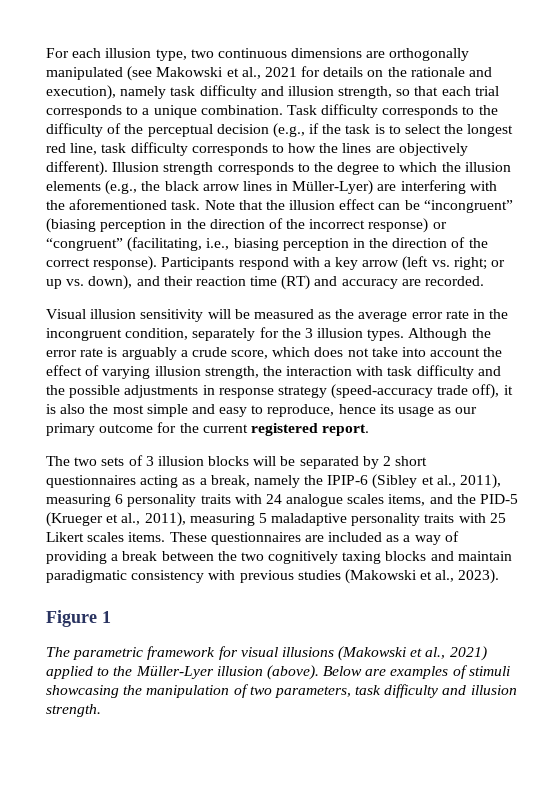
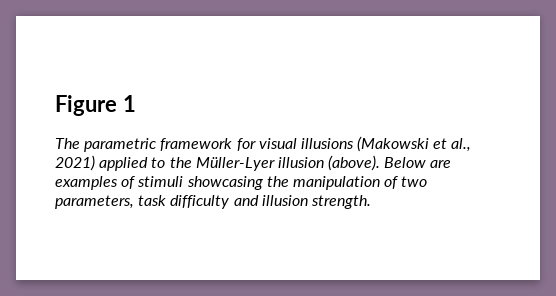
- For each illusion type, two continuous dimensions are orthogonally manipulated (see Makowski et al., 2021 for details on the rationale and execution), namely task difficulty and illusion strength, so that each trial corresponds to a unique combination. Task difficulty corresponds to the difficulty of the perceptual decision (e.g., if the task is to select the longest red line, task difficulty corresponds to how the lines are objectively different). Illusion strength corresponds to the degree to which the illusion elements (e.g., the black arrow lines in Müller-Lyer) are interfering with the aforementioned task. Note that the illusion effect can be “incongruent” (biasing perception in the direction of the incorrect response) or “congruent” (facilitating, i.e., biasing perception in the direction of the correct response). Participants respond with a key arrow (left vs. right; or up vs. down), and their reaction time (RT) and accuracy are recorded.
- Visual illusion sensitivity will be measured as the average error rate in the incongruent condition, separately for the 3 illusion types. Although the error rate is arguably a crude score, which does not take into account the effect of varying illusion strength, the interaction with task difficulty and the possible adjustments in response strategy (speed-accuracy trade off), it is also the most simple and easy to reproduce, hence its usage as our primary outcome for the current registered report.
- The two sets of 3 illusion blocks will be separated by 2 short questionnaires acting as a break, namely the IPIP-6 (Sibley et al., 2011), measuring 6 personality traits with 24 analogue scales items, and the PID-5 (Krueger et al., 2011), measuring 5 maladaptive personality traits with 25 Likert scales items. These questionnaires are included as a way of providing a break between the two cognitively taxing blocks and maintain paradigmatic consistency with previous studies (Makowski et al., 2023).

